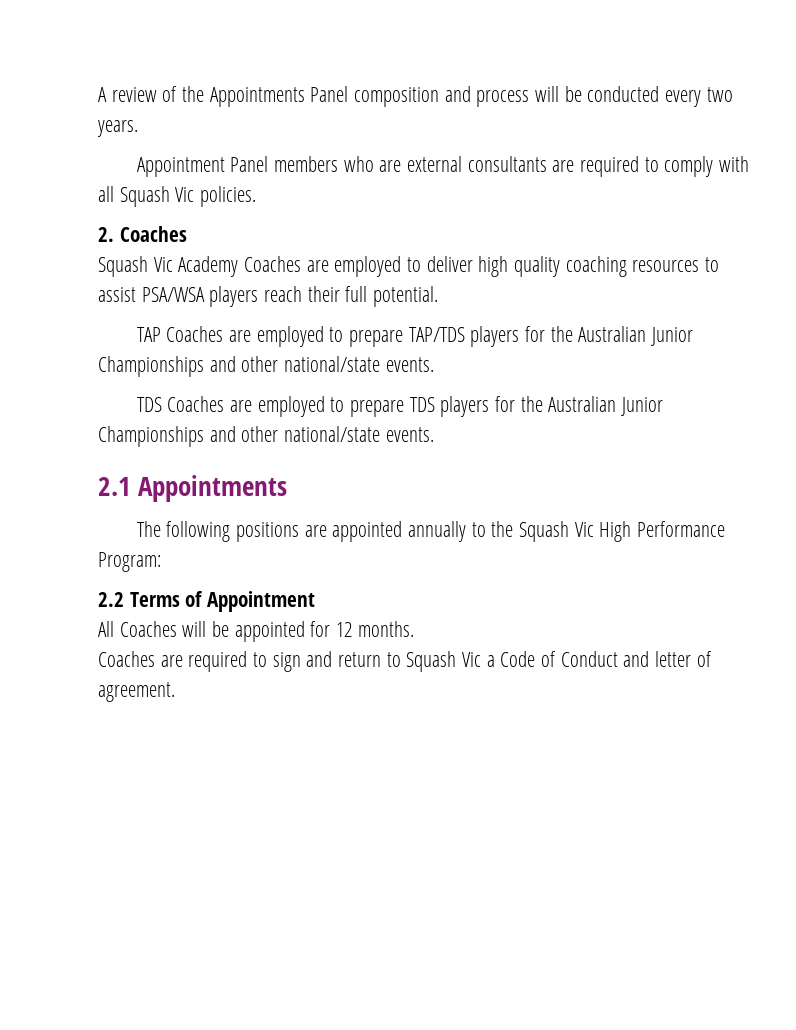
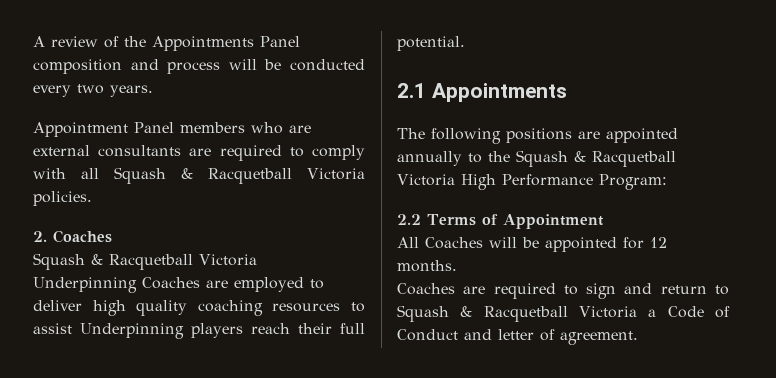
- Appointment Panel members who are external consultants are required to comply with all Squash Vic policies.
+ Appointment Panel members who are external consultants are required to comply with all Squash & Racquetball Victoria policies.
- Squash Vic Academy Coaches are employed to deliver high quality coaching resources to assist PSA/WSA players reach their full potential.
+ Squash & Racquetball Victoria Underpinning Coaches are employed to deliver high quality coaching resources to assist Underpinning players reach their full potential.
- TAP Coaches are employed to prepare TAP/TDS players for the Australian Junior Championships and other national/state events.
- TDS Coaches are employed to prepare TDS players for the Australian Junior Championships and other national/state events.
- The following positions are appointed annually to the Squash Vic High Performance Program:
+ The following positions are appointed annually to the Squash & Racquetball Victoria High Performance Program:
- Coaches are required to sign and return to Squash Vic a Code of Conduct and letter of agreement.
+ Coaches are required to sign and return to Squash & Racquetball Victoria a Code of Conduct and letter of agreement.

